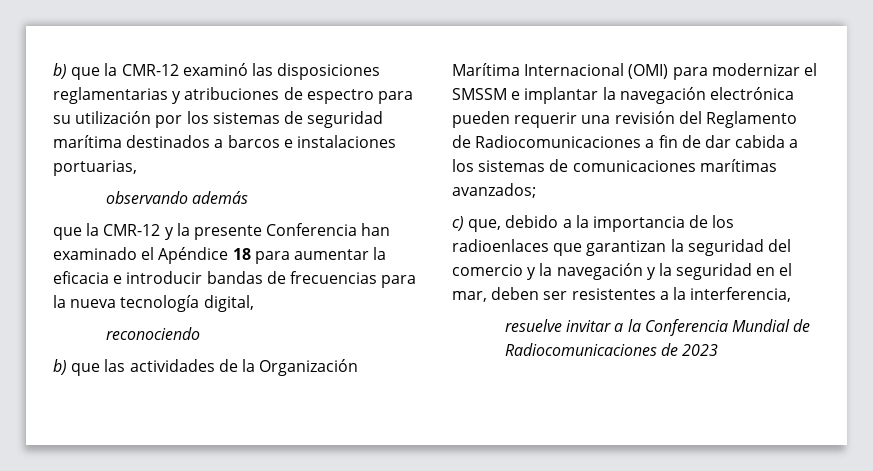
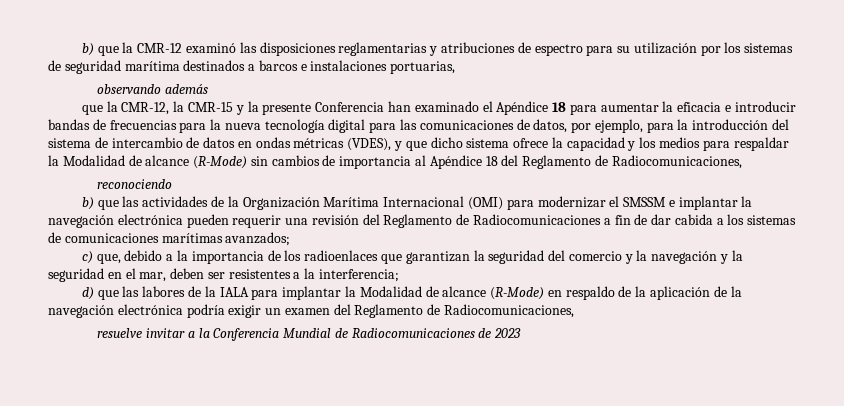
- que la CMR-12 y la presente Conferencia han examinado el Apéndice 18 para aumentar la eficacia e introducir bandas de frecuencias para la nueva tecnología digital,
+ que la CMR-12, la CMR-15 y la presente Conferencia han examinado el Apéndice 18 para aumentar la eficacia e introducir bandas de frecuencias para la nueva tecnología digital para las comunicaciones de datos, por ejemplo, para la introducción del sistema de intercambio de datos en ondas métricas (VDES), y que dicho sistema ofrece la capacidad y los medios para respaldar la Modalidad de alcance (R-Mode) sin cambios de importancia al Apéndice 18 del Reglamento de Radiocomunicaciones,
- c) que, debido a la importancia de los radioenlaces que garantizan la seguridad del comercio y la navegación y la seguridad en el mar, deben ser resistentes a la interferencia,
+ c) que, debido a la importancia de los radioenlaces que garantizan la seguridad del comercio y la navegación y la seguridad en el mar, deben ser resistentes a la interferencia;
+ d) que las labores de la IALA para implantar la Modalidad de alcance (R-Mode) en respaldo de la aplicación de la navegación electrónica podría exigir un examen del Reglamento de Radiocomunicaciones,

